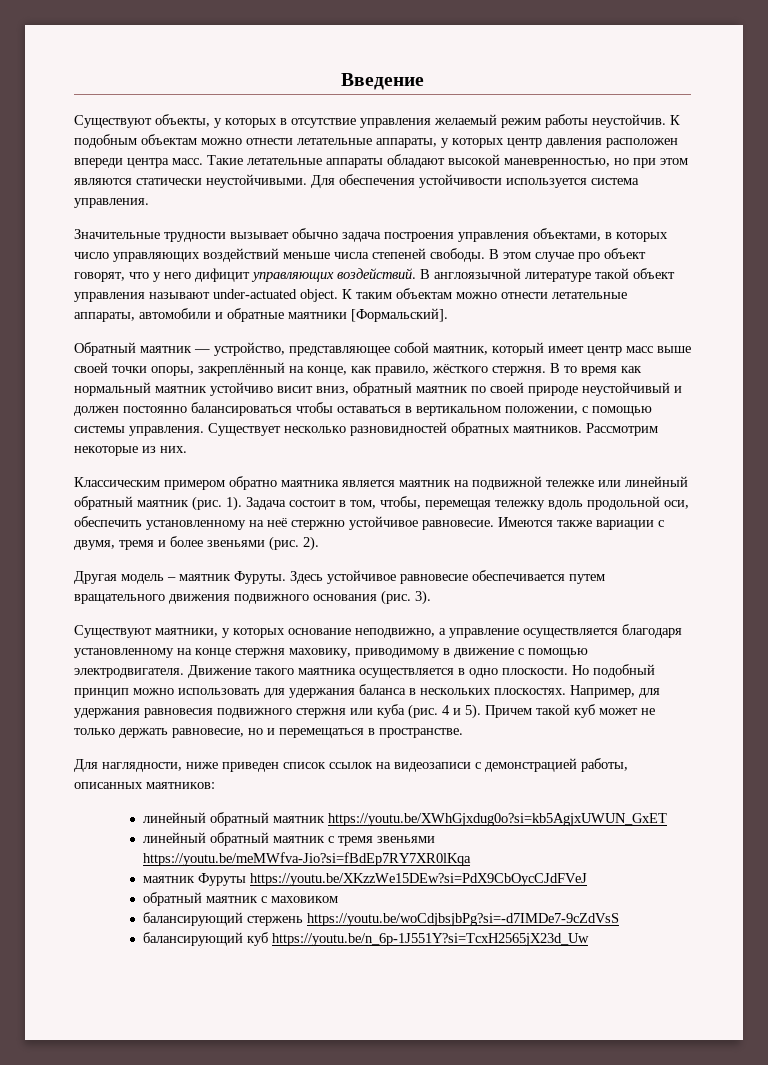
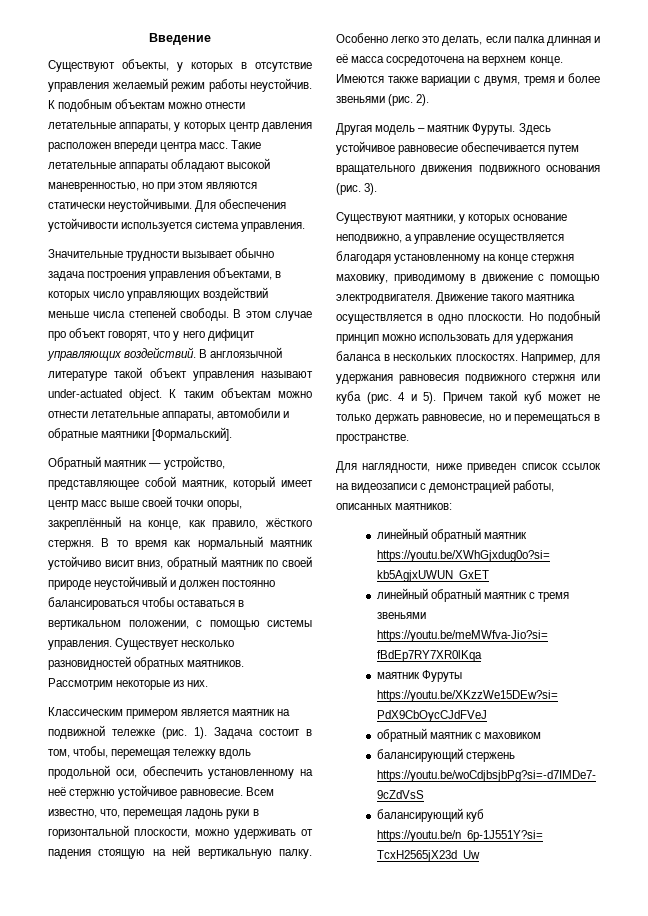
- Классическим примером обратно маятника является маятник на подвижной тележке или линейный обратный маятник (рис.
+ Классическим примером является маятник на подвижной тележке (рис.
+ Всем известно, что, перемещая ладонь руки в горизонтальной плоскости, можно удерживать от падения стоящую на ней вертикальную палку. Особенно легко это делать, если палка длинная и её масса сосредоточена на верхнем конце.

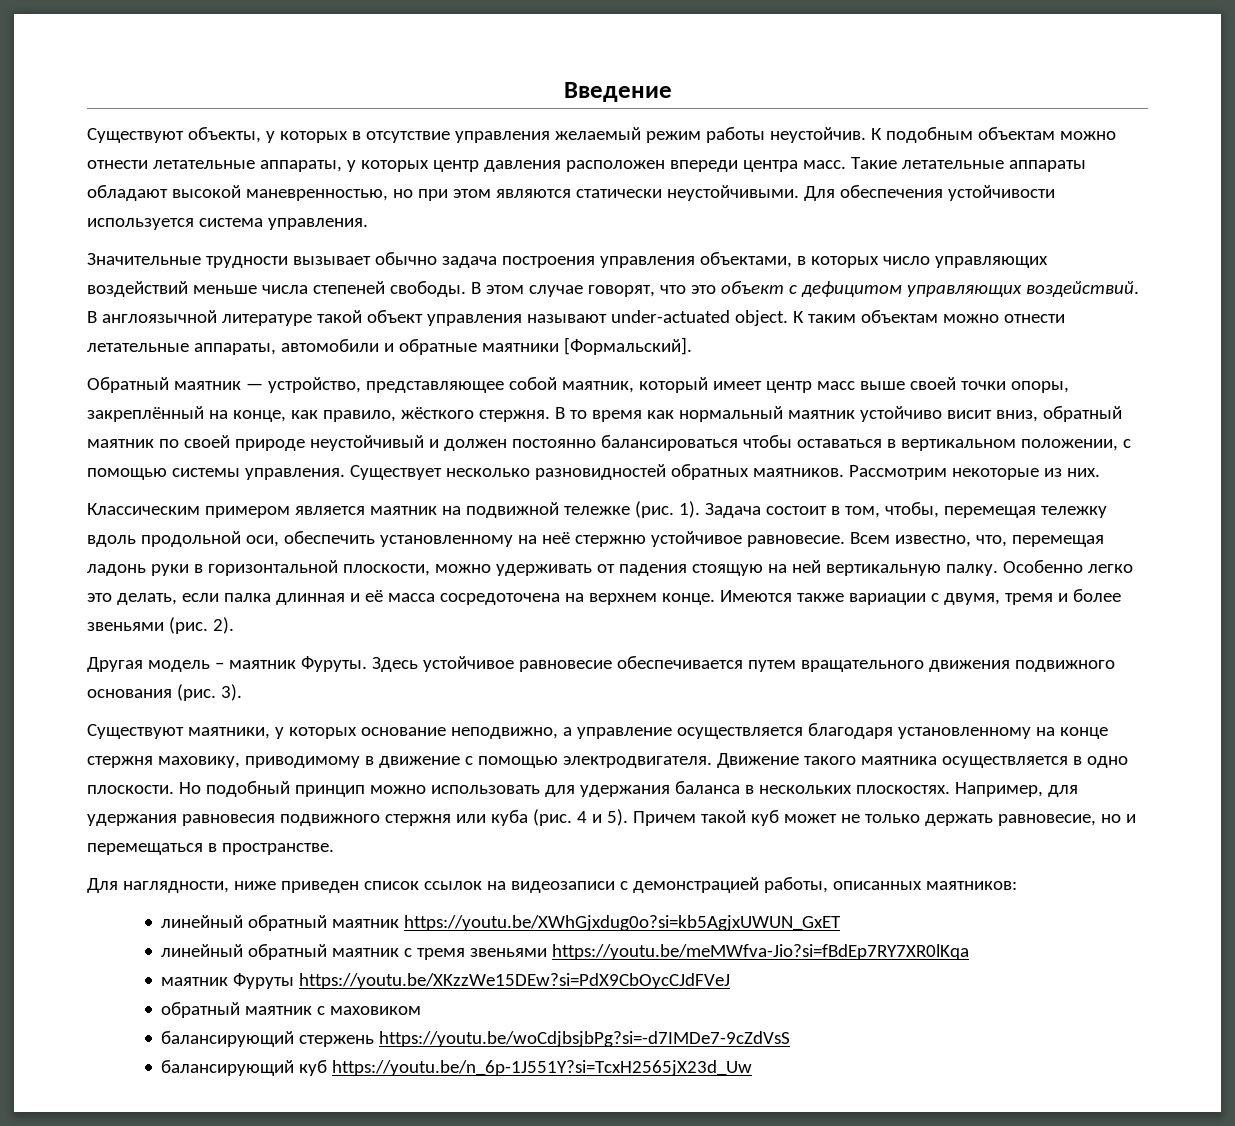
- В этом случае про объект говорят, что у него дифицит управляющих воздействий.
+ В этом случае говорят, что это объект с дефицитом управляющих воздействий.

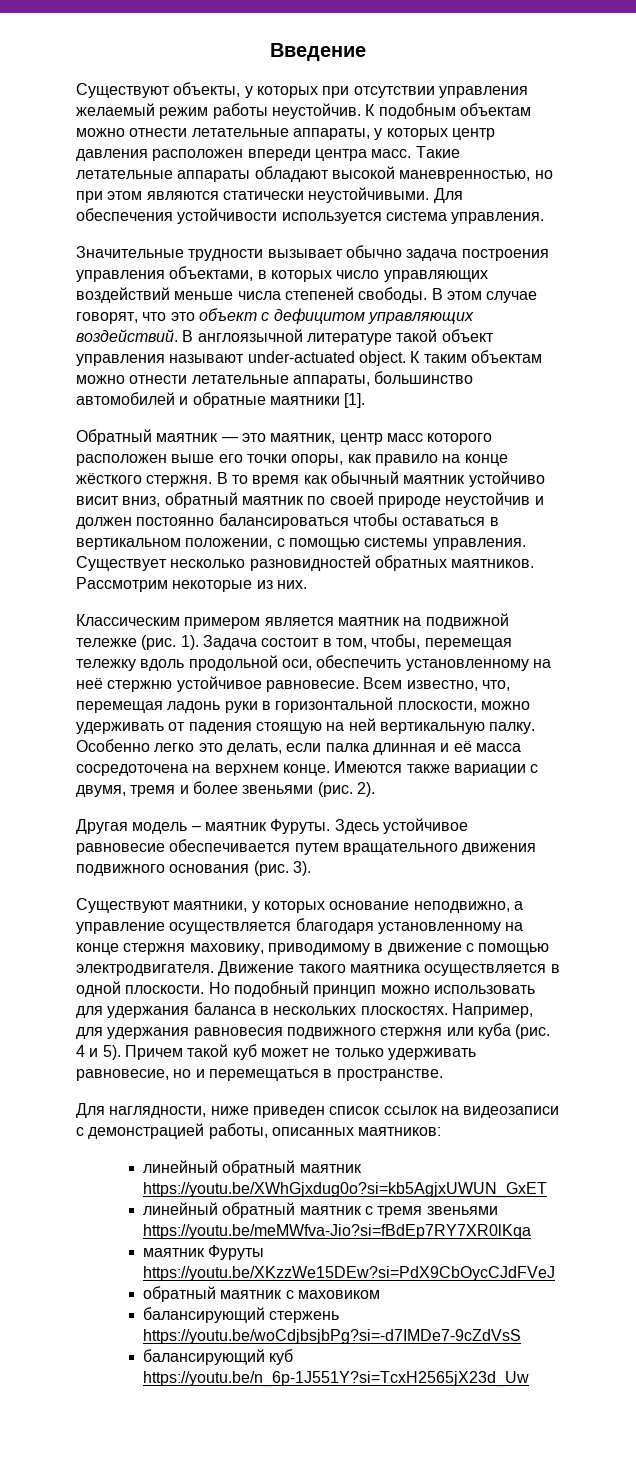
- Существуют объекты, у которых в отсутствие управления желаемый режим работы неустойчив.
+ Существуют объекты, у которых при отсутствии управления желаемый режим работы неустойчив.
- К таким объектам можно отнести летательные аппараты, автомобили и обратные маятники [Формальский].
+ К таким объектам можно отнести летательные аппараты, большинство автомобилей и обратные маятники [1].
- Обратный маятник — устройство, представляющее собой маятник, который имеет центр масс выше своей точки опоры, закреплённый на конце, как правило, жёсткого стержня.
+ Обратный маятник — это маятник, центр масс которого расположен выше его точки опоры, как правило на конце жёсткого стержня.
- В то время как нормальный маятник устойчиво висит вниз, обратный маятник по своей природе неустойчивый и должен постоянно балансироваться чтобы оставаться в вертикальном положении, с помощью системы управления.
+ В то время как обычный маятник устойчиво висит вниз, обратный маятник по своей природе неустойчив и должен постоянно балансироваться чтобы оставаться в вертикальном положении, с помощью системы управления.
- Движение такого маятника осуществляется в одно плоскости.
+ Движение такого маятника осуществляется в одной плоскости.
- Причем такой куб может не только держать равновесие, но и перемещаться в пространстве.
+ Причем такой куб может не только удерживать равновесие, но и перемещаться в пространстве.

